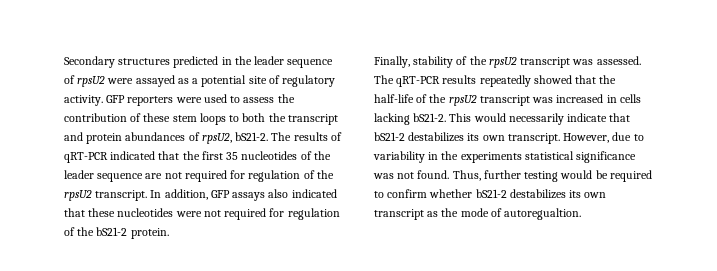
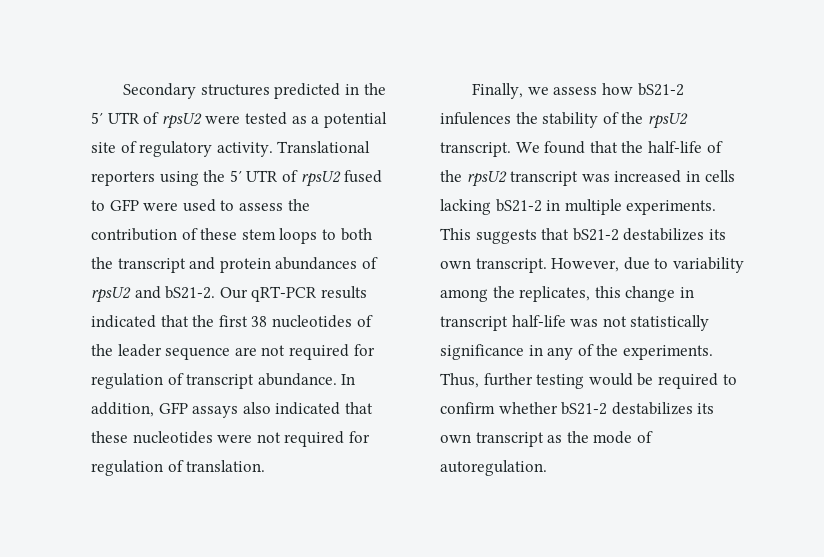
- Secondary structures predicted in the leader sequence of rpsU2 were assayed as a potential site of regulatory activity.
+ Secondary structures predicted in the 5′ UTR of rpsU2 were tested as a potential site of regulatory activity.
- GFP reporters were used to assess the contribution of these stem loops to both the transcript and protein abundances of rpsU2, bS21-2. The results of qRT-PCR indicated that the first 35 nucleotides of the leader sequence are not required for regulation of the rpsU2 transcript.
+ Translational reporters using the 5′ UTR of rpsU2 fused to GFP were used to assess the contribution of these stem loops to both the transcript and protein abundances of rpsU2 and bS21-2. Our qRT-PCR results indicated that the first 38 nucleotides of the leader sequence are not required for regulation of transcript abundance.
- In addition, GFP assays also indicated that these nucleotides were not required for regulation of the bS21-2 protein.
- Finally, stability of the rpsU2 transcript was assessed. The qRT-PCR results repeatedly showed that the half-life of the rpsU2 transcript was increased in cells lacking bS21-2. This would necessarily indicate that bS21-2 destabilizes its own transcript.
+ In addition, GFP assays also indicated that these nucleotides were not required for regulation of translation.
+ Finally, we assess how bS21-2 infulences the stability of the rpsU2 transcript. We found that the half-life of the rpsU2 transcript was increased in cells lacking bS21-2 in multiple experiments. This suggests that bS21-2 destabilizes its own transcript.
- However, due to variability in the experiments statistical significance was not found.
+ However, due to variability among the replicates, this change in transcript half-life was not statistically significance in any of the experiments.
- Thus, further testing would be required to confirm whether bS21-2 destabilizes its own transcript as the mode of autoregualtion.
+ Thus, further testing would be required to confirm whether bS21-2 destabilizes its own transcript as the mode of autoregulation.

